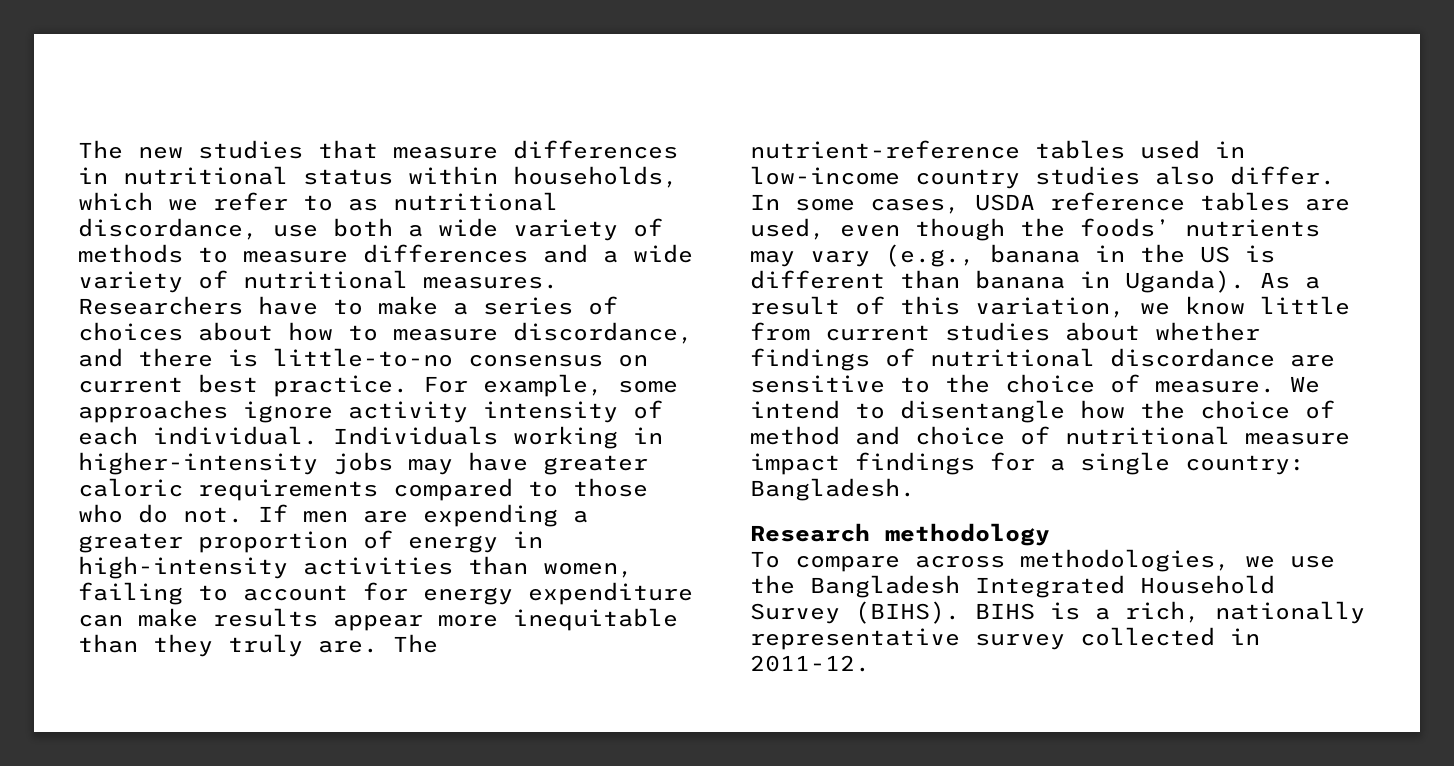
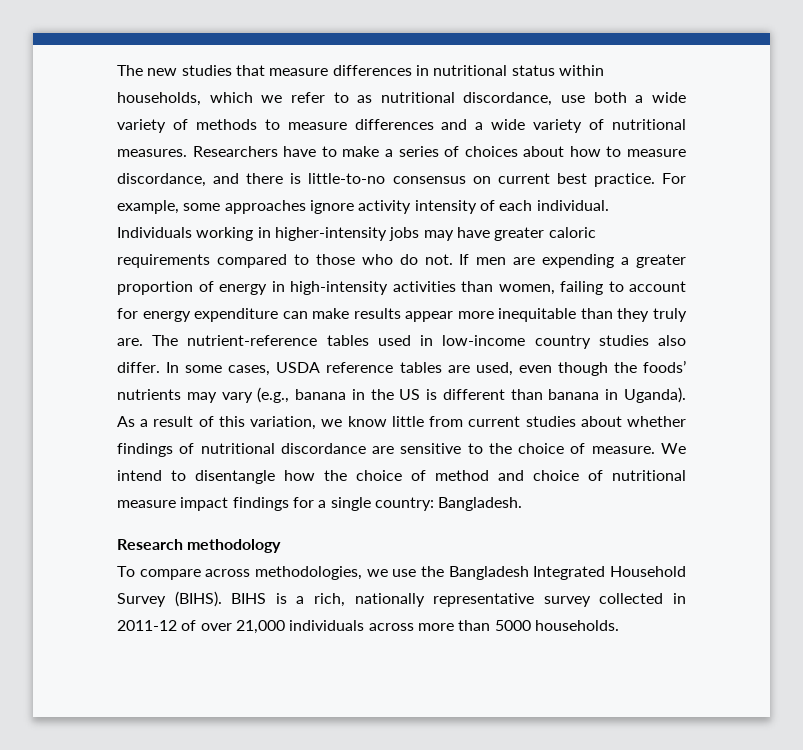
- BIHS is a rich, nationally representative survey collected in 2011-12.
+ BIHS is a rich, nationally representative survey collected in 2011-12 of over 21,000 individuals across more than 5000 households.

